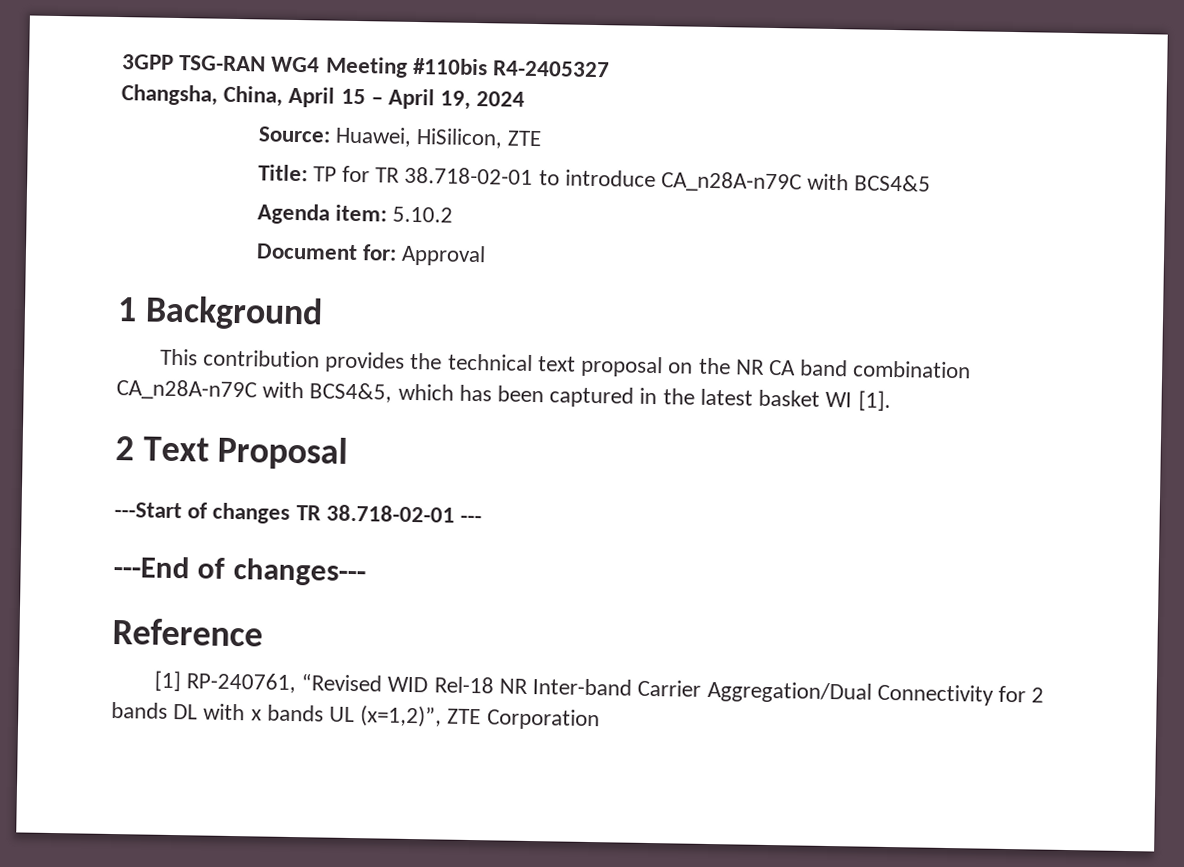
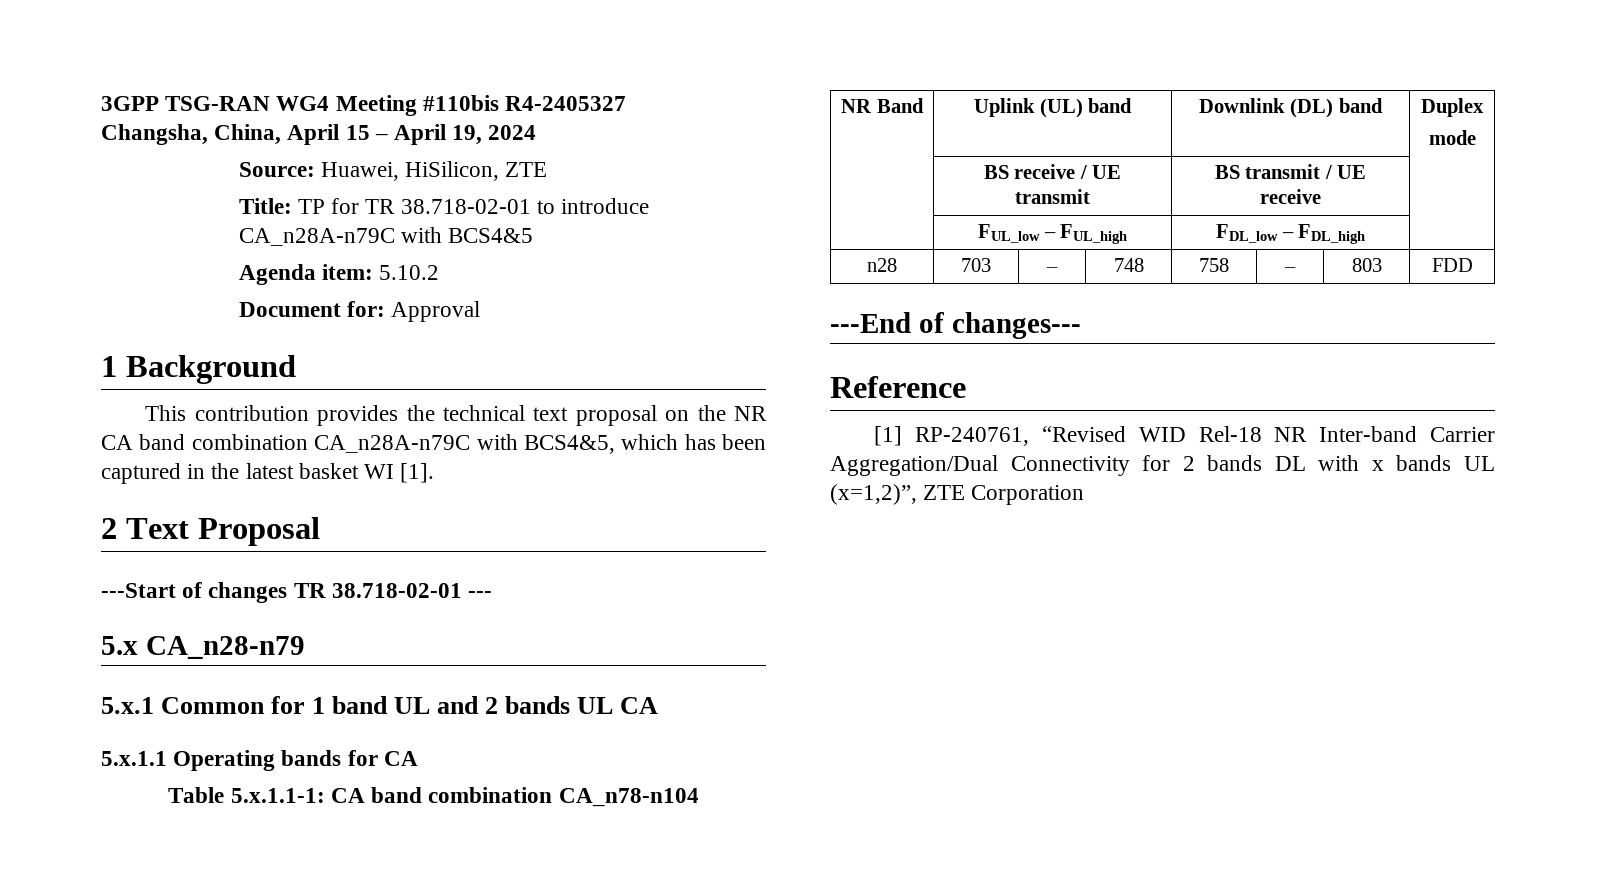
+ 5.x CA_n28-n79
+ 5.x.1 Common for 1 band UL and 2 bands UL CA
+ 5.x.1.1 Operating bands for CA
+ Table 5.x.1.1-1: CA band combination CA_n78-n104
+ NR Band | Uplink (UL) band | Downlink (DL) band | Duplex
+ mode
+ | BS receive / UE transmit | BS transmit / UE receive |
+ | FUL_low – FUL_high | FDL_low – FDL_high |
+ n28 | 703 | – | 748 | 758 | – | 803 | FDD

